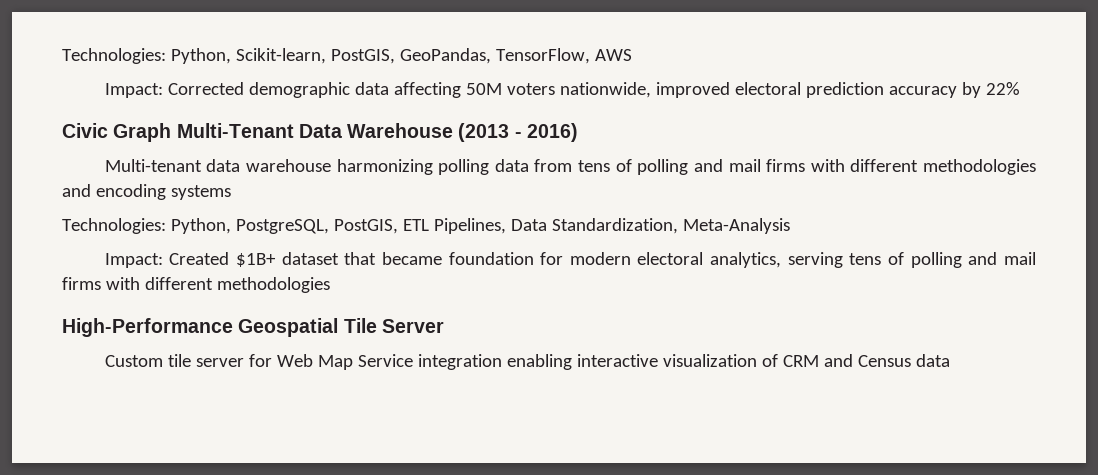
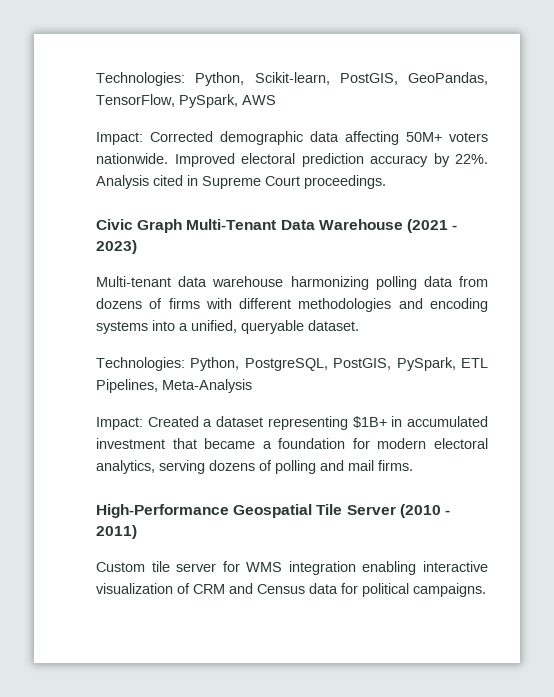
- Technologies: Python, Scikit-learn, PostGIS, GeoPandas, TensorFlow, AWS
+ Technologies: Python, Scikit-learn, PostGIS, GeoPandas, TensorFlow, PySpark, AWS
- Impact: Corrected demographic data affecting 50M voters nationwide, improved electoral prediction accuracy by 22%
+ Impact: Corrected demographic data affecting 50M+ voters nationwide. Improved electoral prediction accuracy by 22%. Analysis cited in Supreme Court proceedings.
- Civic Graph Multi-Tenant Data Warehouse (2013 - 2016)
+ Civic Graph Multi-Tenant Data Warehouse (2021 - 2023)
- Multi-tenant data warehouse harmonizing polling data from tens of polling and mail firms with different methodologies and encoding systems
+ Multi-tenant data warehouse harmonizing polling data from dozens of firms with different methodologies and encoding systems into a unified, queryable dataset.
- Technologies: Python, PostgreSQL, PostGIS, ETL Pipelines, Data Standardization, Meta-Analysis
+ Technologies: Python, PostgreSQL, PostGIS, PySpark, ETL Pipelines, Meta-Analysis
- Impact: Created $1B+ dataset that became foundation for modern electoral analytics, serving tens of polling and mail firms with different methodologies
+ Impact: Created a dataset representing $1B+ in accumulated investment that became a foundation for modern electoral analytics, serving dozens of polling and mail firms.
- High-Performance Geospatial Tile Server
+ High-Performance Geospatial Tile Server (2010 - 2011)
- Custom tile server for Web Map Service integration enabling interactive visualization of CRM and Census data
+ Custom tile server for WMS integration enabling interactive visualization of CRM and Census data for political campaigns.

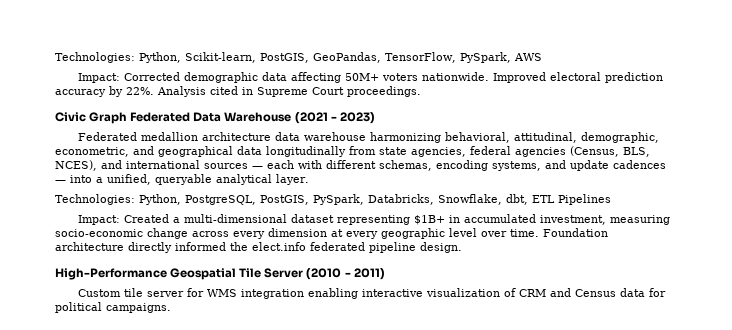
- Civic Graph Multi-Tenant Data Warehouse (2021 - 2023)
+ Civic Graph Federated Data Warehouse (2021 - 2023)
- Multi-tenant data warehouse harmonizing polling data from dozens of firms with different methodologies and encoding systems into a unified, queryable dataset.
+ Federated medallion architecture data warehouse harmonizing behavioral, attitudinal, demographic, econometric, and geographical data longitudinally from state agencies, federal agencies (Census, BLS, NCES), and international sources — each with different schemas, encoding systems, and update cadences — into a unified, queryable analytical layer.
- Technologies: Python, PostgreSQL, PostGIS, PySpark, ETL Pipelines, Meta-Analysis
+ Technologies: Python, PostgreSQL, PostGIS, PySpark, Databricks, Snowflake, dbt, ETL Pipelines
- Impact: Created a dataset representing $1B+ in accumulated investment that became a foundation for modern electoral analytics, serving dozens of polling and mail firms.
+ Impact: Created a multi-dimensional dataset representing $1B+ in accumulated investment, measuring socio-economic change across every dimension at every geographic level over time. Foundation architecture directly informed the elect.info federated pipeline design.

